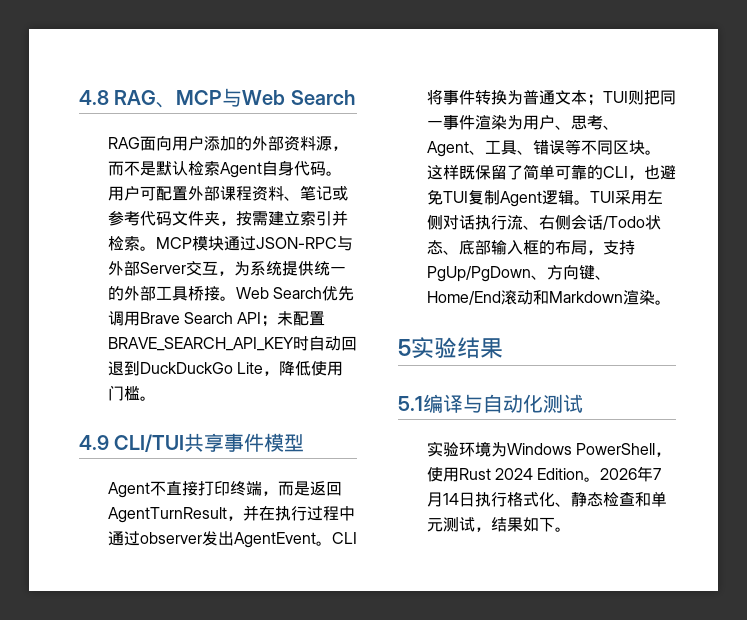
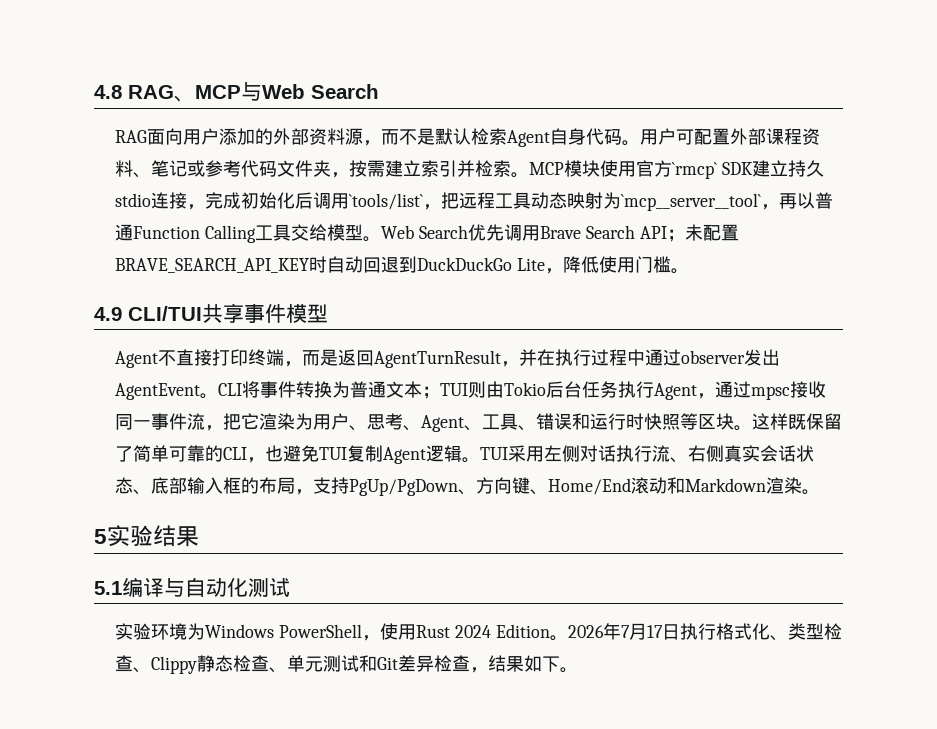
- MCP模块通过JSON-RPC与外部Server交互，为系统提供统一的外部工具桥接。
+ MCP模块使用官方`rmcp` SDK建立持久stdio连接，完成初始化后调用`tools/list`，把远程工具动态映射为`mcp__server__tool`，再以普通Function Calling工具交给模型。
- CLI将事件转换为普通文本；TUI则把同一事件渲染为用户、思考、Agent、工具、错误等不同区块。
+ CLI将事件转换为普通文本；TUI则由Tokio后台任务执行Agent，通过mpsc接收同一事件流，把它渲染为用户、思考、Agent、工具、错误和运行时快照等区块。
- TUI采用左侧对话执行流、右侧会话/Todo状态、底部输入框的布局，支持PgUp/PgDown、方向键、Home/End滚动和Markdown渲染。
+ TUI采用左侧对话执行流、右侧真实会话状态、底部输入框的布局，支持PgUp/PgDown、方向键、Home/End滚动和Markdown渲染。
- 2026年7月14日执行格式化、静态检查和单元测试，结果如下。
+ 2026年7月17日执行格式化、类型检查、Clippy静态检查、单元测试和Git差异检查，结果如下。

